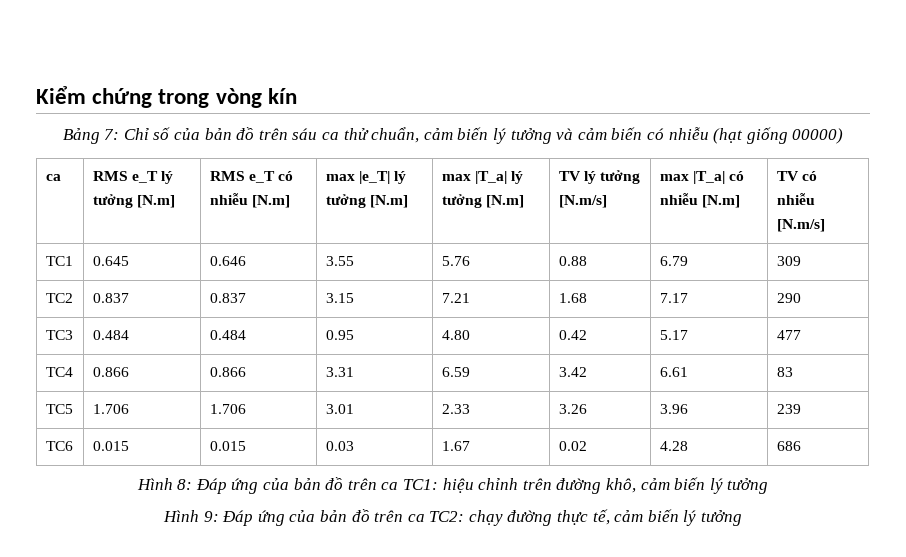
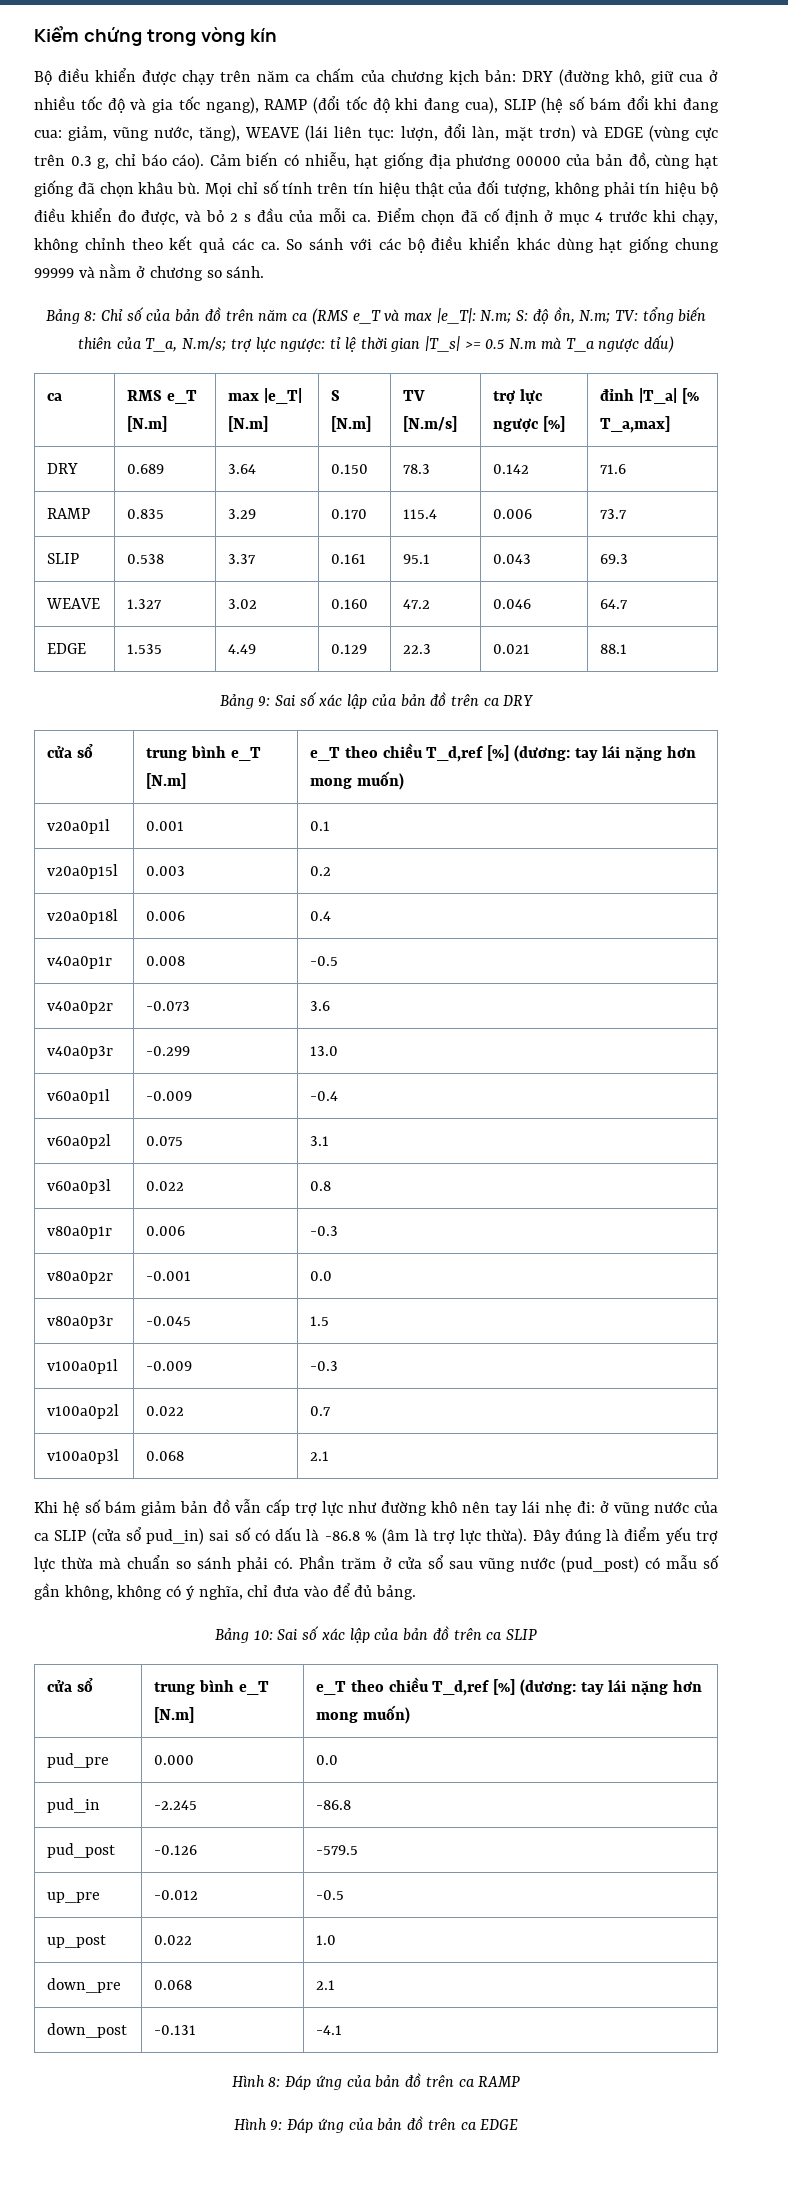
- Bảng 7: Chỉ số của bản đồ trên sáu ca thử chuẩn, cảm biến lý tưởng và cảm biến có nhiễu (hạt giống 00000)
- ca | RMS e_T lý tưởng [N.m] | RMS e_T có nhiễu [N.m] | max |e_T| lý tưởng [N.m] | max |T_a| lý tưởng [N.m] | TV lý tưởng [N.m/s] | max |T_a| có nhiễu [N.m] | TV có nhiễu [N.m/s]
- TC1 | 0.645 | 0.646 | 3.55 | 5.76 | 0.88 | 6.79 | 309
- TC2 | 0.837 | 0.837 | 3.15 | 7.21 | 1.68 | 7.17 | 290
- TC3 | 0.484 | 0.484 | 0.95 | 4.80 | 0.42 | 5.17 | 477
- TC4 | 0.866 | 0.866 | 3.31 | 6.59 | 3.42 | 6.61 | 83
- TC5 | 1.706 | 1.706 | 3.01 | 2.33 | 3.26 | 3.96 | 239
- TC6 | 0.015 | 0.015 | 0.03 | 1.67 | 0.02 | 4.28 | 686
+ Bộ điều khiển được chạy trên năm ca chấm của chương kịch bản: DRY (đường khô, giữ cua ở nhiều tốc độ và gia tốc ngang), RAMP (đổi tốc độ khi đang cua), SLIP (hệ số bám đổi khi đang cua: giảm, vũng nước, tăng), WEAVE (lái liên tục: lượn, đổi làn, mặt trơn) và EDGE (vùng cực trên 0.3 g, chỉ báo cáo). Cảm biến có nhiễu, hạt giống địa phương 00000 của bản đồ, cùng hạt giống đã chọn khâu bù. Mọi chỉ số tính trên tín hiệu thật của đối tượng, không phải tín hiệu bộ điều khiển đo được, và bỏ 2 s đầu của mỗi ca. Điểm chọn đã cố định ở mục 4 trước khi chạy, không chỉnh theo kết quả các ca. So sánh với các bộ điều khiển khác dùng hạt giống chung 99999 và nằm ở chương so sánh.
+ Bảng 8: Chỉ số của bản đồ trên năm ca (RMS e_T và max |e_T|: N.m; S: độ ồn, N.m; TV: tổng biến thiên của T_a, N.m/s; trợ lực ngược: tỉ lệ thời gian |T_s| >= 0.5 N.m mà T_a ngược dấu)
+ ca | RMS e_T [N.m] | max |e_T| [N.m] | S [N.m] | TV [N.m/s] | trợ lực ngược [%] | đỉnh |T_a| [% T_a,max]
+ DRY | 0.689 | 3.64 | 0.150 | 78.3 | 0.142 | 71.6
+ RAMP | 0.835 | 3.29 | 0.170 | 115.4 | 0.006 | 73.7
+ SLIP | 0.538 | 3.37 | 0.161 | 95.1 | 0.043 | 69.3
+ WEAVE | 1.327 | 3.02 | 0.160 | 47.2 | 0.046 | 64.7
+ EDGE | 1.535 | 4.49 | 0.129 | 22.3 | 0.021 | 88.1
+ Bảng 9: Sai số xác lập của bản đồ trên ca DRY
+ cửa sổ | trung bình e_T [N.m] | e_T theo chiều T_d,ref [%] (dương: tay lái nặng hơn mong muốn)
+ v20a0p1l | 0.001 | 0.1
+ v20a0p15l | 0.003 | 0.2
+ v20a0p18l | 0.006 | 0.4
+ v40a0p1r | 0.008 | -0.5
+ v40a0p2r | -0.073 | 3.6
+ v40a0p3r | -0.299 | 13.0
+ v60a0p1l | -0.009 | -0.4
+ v60a0p2l | 0.075 | 3.1
+ v60a0p3l | 0.022 | 0.8
+ v80a0p1r | 0.006 | -0.3
+ v80a0p2r | -0.001 | 0.0
+ v80a0p3r | -0.045 | 1.5
+ v100a0p1l | -0.009 | -0.3
+ v100a0p2l | 0.022 | 0.7
+ v100a0p3l | 0.068 | 2.1
+ Khi hệ số bám giảm bản đồ vẫn cấp trợ lực như đường khô nên tay lái nhẹ đi: ở vũng nước của ca SLIP (cửa sổ pud_in) sai số có dấu là -86.8 % (âm là trợ lực thừa). Đây đúng là điểm yếu trợ lực thừa mà chuẩn so sánh phải có. Phần trăm ở cửa sổ sau vũng nước (pud_post) có mẫu số gần không, không có ý nghĩa, chỉ đưa vào để đủ bảng.
+ Bảng 10: Sai số xác lập của bản đồ trên ca SLIP
+ cửa sổ | trung bình e_T [N.m] | e_T theo chiều T_d,ref [%] (dương: tay lái nặng hơn mong muốn)
+ pud_pre | 0.000 | 0.0
+ pud_in | -2.245 | -86.8
+ pud_post | -0.126 | -579.5
+ up_pre | -0.012 | -0.5
+ up_post | 0.022 | 1.0
+ down_pre | 0.068 | 2.1
+ down_post | -0.131 | -4.1
- Hình 8: Đáp ứng của bản đồ trên ca TC1: hiệu chỉnh trên đường khô, cảm biến lý tưởng
+ Hình 8: Đáp ứng của bản đồ trên ca RAMP
- Hình 9: Đáp ứng của bản đồ trên ca TC2: chạy đường thực tế, cảm biến lý tưởng
+ Hình 9: Đáp ứng của bản đồ trên ca EDGE

